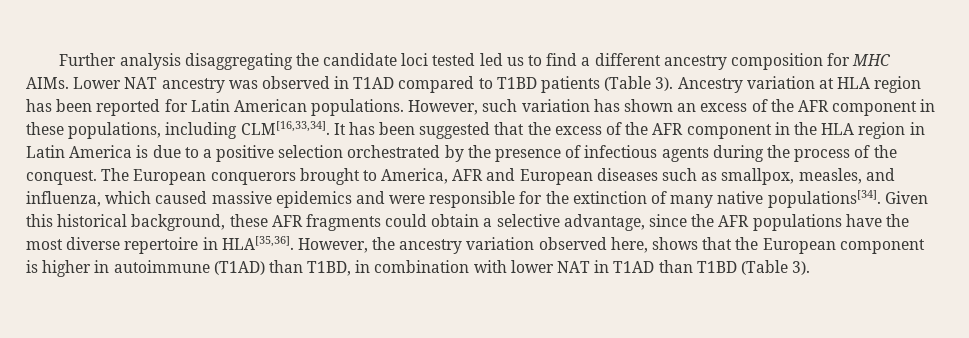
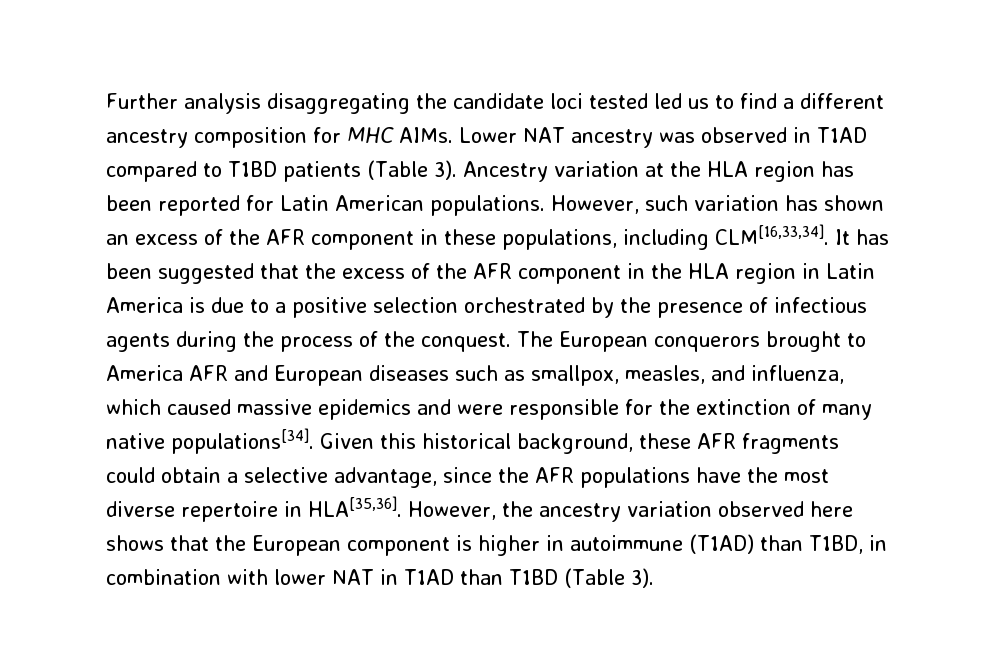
- Ancestry variation at HLA region has been reported for Latin American populations.
+ Ancestry variation at the HLA region has been reported for Latin American populations.
- The European conquerors brought to America, AFR and European diseases such as smallpox, measles, and influenza, which caused massive epidemics and were responsible for the extinction of many native populations[34].
+ The European conquerors brought to America AFR and European diseases such as smallpox, measles, and influenza, which caused massive epidemics and were responsible for the extinction of many native populations[34].
- However, the ancestry variation observed here, shows that the European component is higher in autoimmune (T1AD) than T1BD, in combination with lower NAT in T1AD than T1BD (Table 3).
+ However, the ancestry variation observed here shows that the European component is higher in autoimmune (T1AD) than T1BD, in combination with lower NAT in T1AD than T1BD (Table 3).

